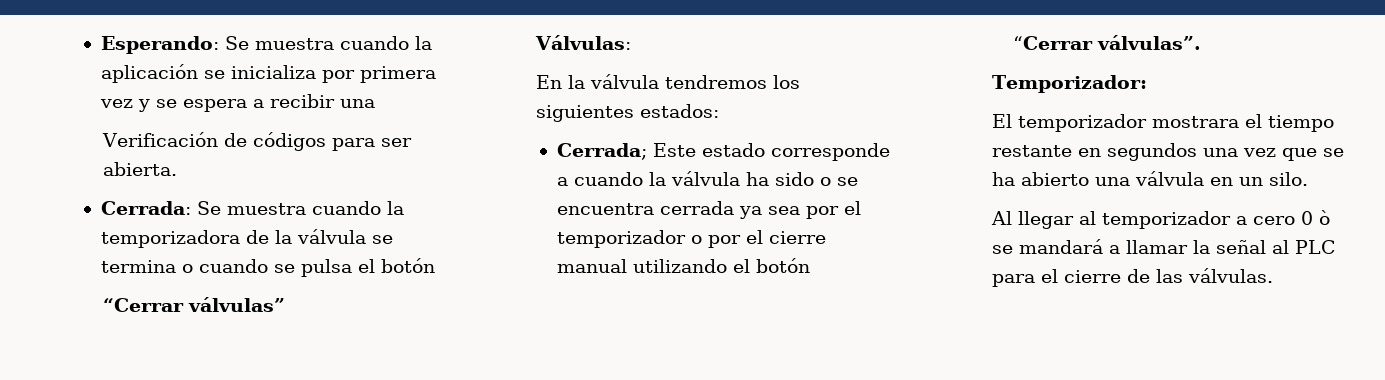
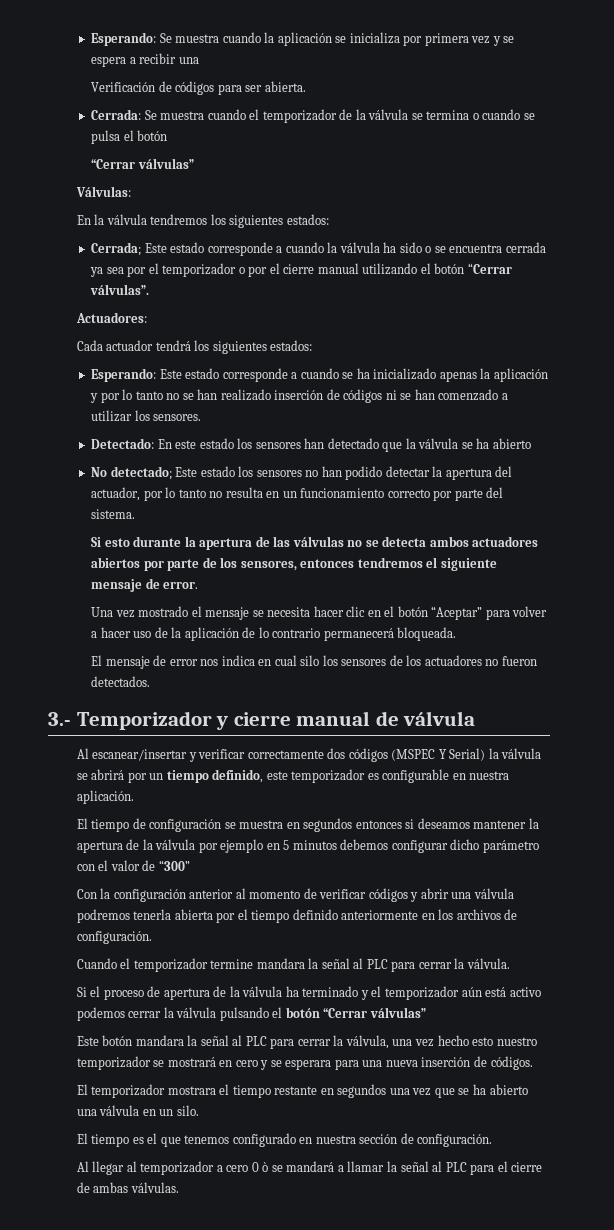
- Cerrada: Se muestra cuando la temporizadora de la válvula se termina o cuando se pulsa el botón
+ Cerrada: Se muestra cuando el temporizador de la válvula se termina o cuando se pulsa el botón
- Temporizador:
+ Actuadores:
+ Cada actuador tendrá los siguientes estados:
+ Esperando: Este estado corresponde a cuando se ha inicializado apenas la aplicación y por lo tanto no se han realizado inserción de códigos ni se han comenzado a utilizar los sensores.
+ Detectado: En este estado los sensores han detectado que la válvula se ha abierto
+ No detectado; Este estado los sensores no han podido detectar la apertura del actuador, por lo tanto no resulta en un funcionamiento correcto por parte del sistema.
+ Si esto durante la apertura de las válvulas no se detecta ambos actuadores abiertos por parte de los sensores, entonces tendremos el siguiente mensaje de error.
+ Una vez mostrado el mensaje se necesita hacer clic en el botón “Aceptar” para volver a hacer uso de la aplicación de lo contrario permanecerá bloqueada.
+ El mensaje de error nos indica en cual silo los sensores de los actuadores no fueron detectados.
+ 3.- Temporizador y cierre manual de válvula
+ Al escanear/insertar y verificar correctamente dos códigos (MSPEC Y Serial) la válvula se abrirá por un tiempo definido, este temporizador es configurable en nuestra aplicación.
+ El tiempo de configuración se muestra en segundos entonces si deseamos mantener la apertura de la válvula por ejemplo en 5 minutos debemos configurar dicho parámetro con el valor de “300”
+ Con la configuración anterior al momento de verificar códigos y abrir una válvula podremos tenerla abierta por el tiempo definido anteriormente en los archivos de configuración.
+ Cuando el temporizador termine mandara la señal al PLC para cerrar la válvula.
+ Si el proceso de apertura de la válvula ha terminado y el temporizador aún está activo podemos cerrar la válvula pulsando el botón “Cerrar válvulas”
+ Este botón mandara la señal al PLC para cerrar la válvula, una vez hecho esto nuestro temporizador se mostrará en cero y se esperara para una nueva inserción de códigos.
+ El tiempo es el que tenemos configurado en nuestra sección de configuración.
- Al llegar al temporizador a cero 0 ò se mandará a llamar la señal al PLC para el cierre de las válvulas.
+ Al llegar al temporizador a cero 0 ò se mandará a llamar la señal al PLC para el cierre de ambas válvulas.

